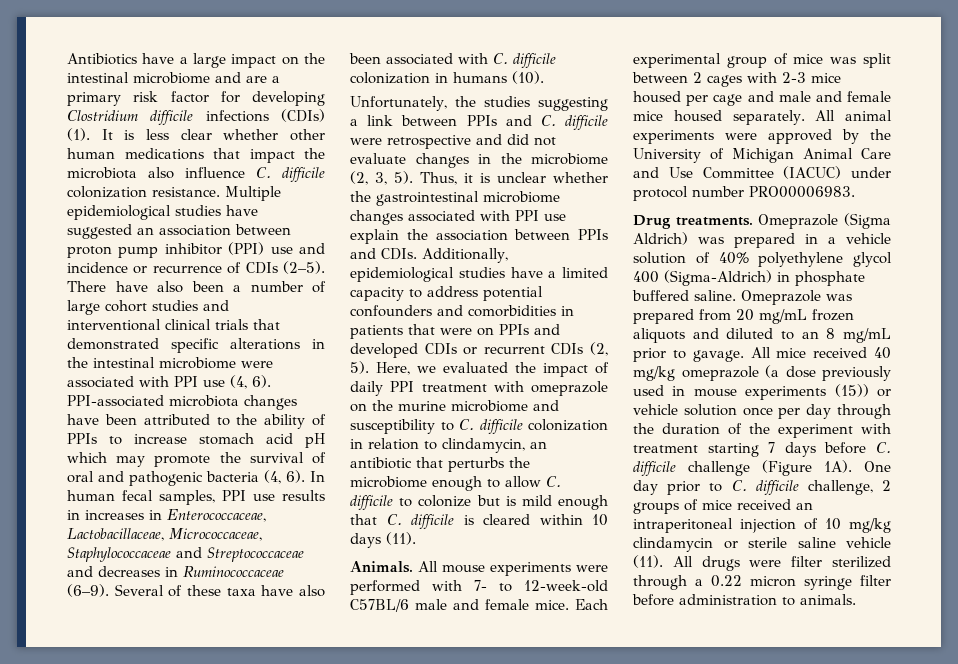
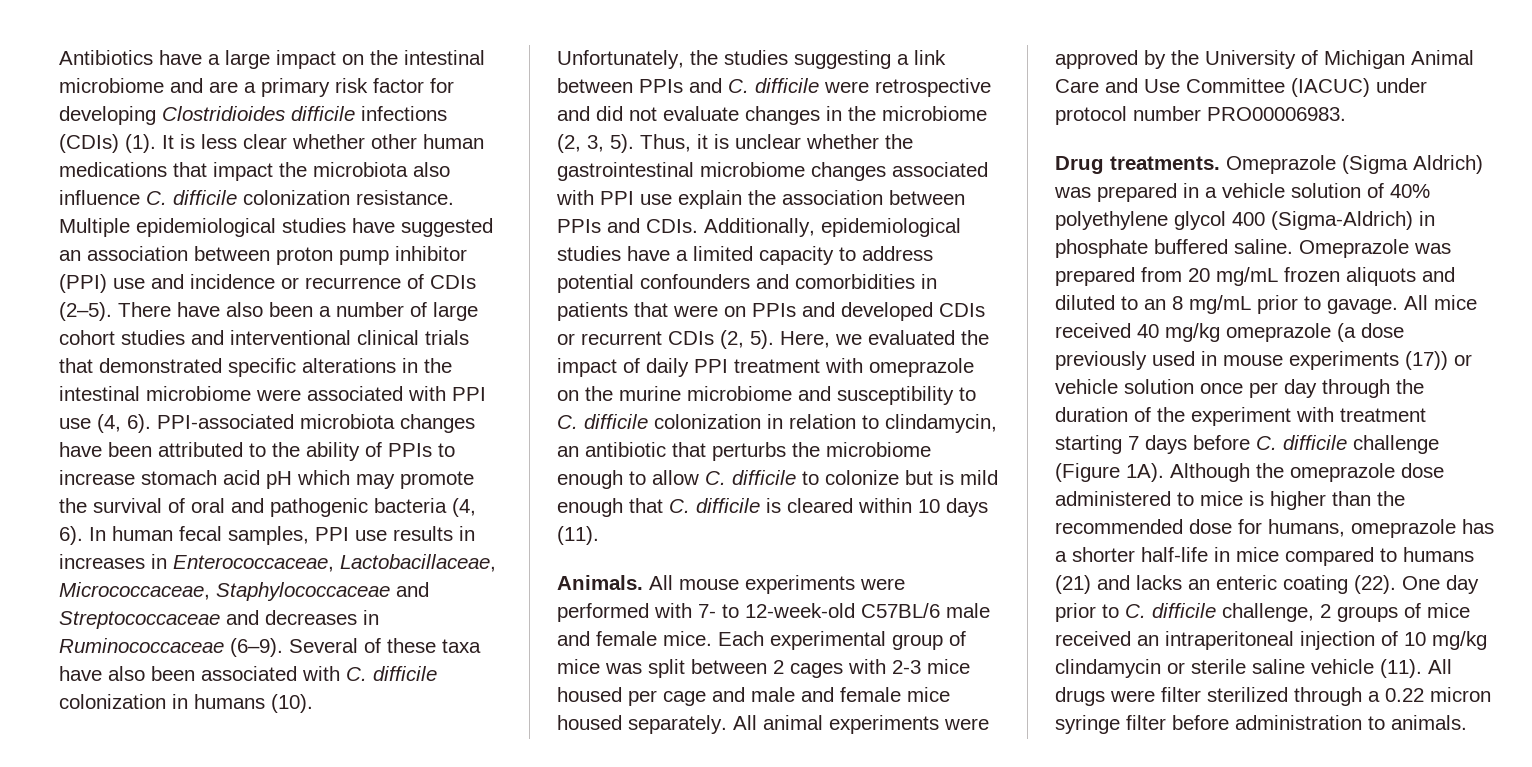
- Antibiotics have a large impact on the intestinal microbiome and are a primary risk factor for developing Clostridium difficile infections (CDIs) (1).
+ Antibiotics have a large impact on the intestinal microbiome and are a primary risk factor for developing Clostridioides difficile infections (CDIs) (1).
- All mice received 40 mg/kg omeprazole (a dose previously used in mouse experiments (15)) or vehicle solution once per day through the duration of the experiment with treatment starting 7 days before C. difficile challenge (Figure 1A).
+ All mice received 40 mg/kg omeprazole (a dose previously used in mouse experiments (17)) or vehicle solution once per day through the duration of the experiment with treatment starting 7 days before C. difficile challenge (Figure 1A).
+ Although the omeprazole dose administered to mice is higher than the recommended dose for humans, omeprazole has a shorter half-life in mice compared to humans (21) and lacks an enteric coating (22).

